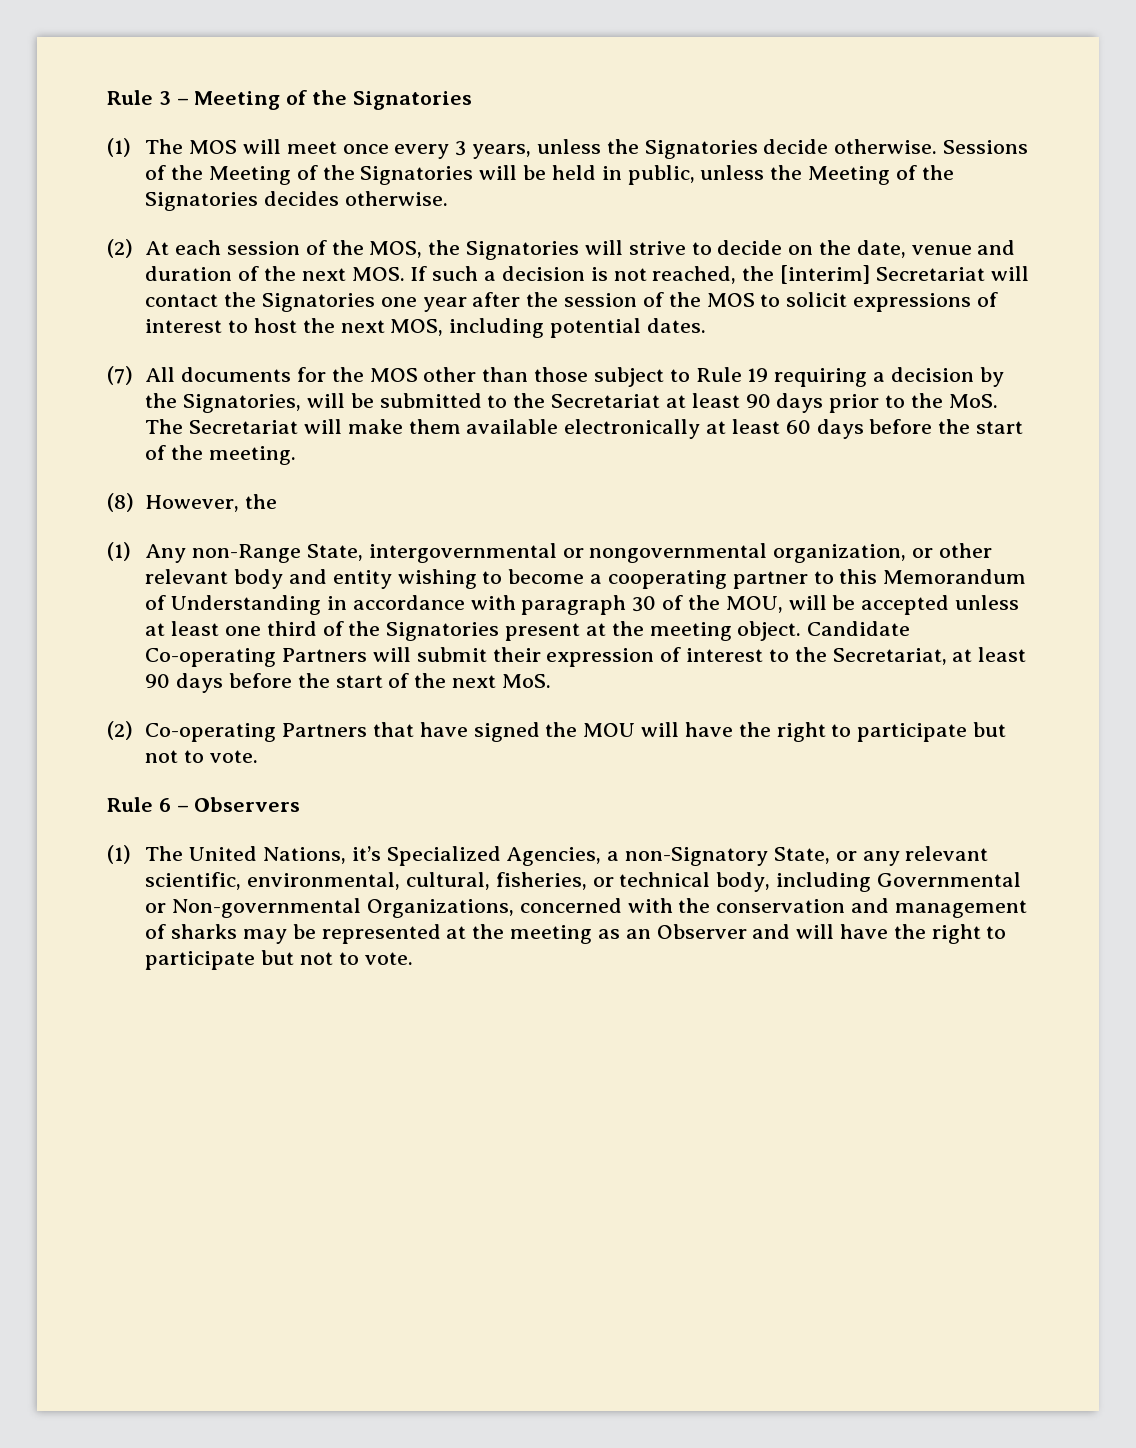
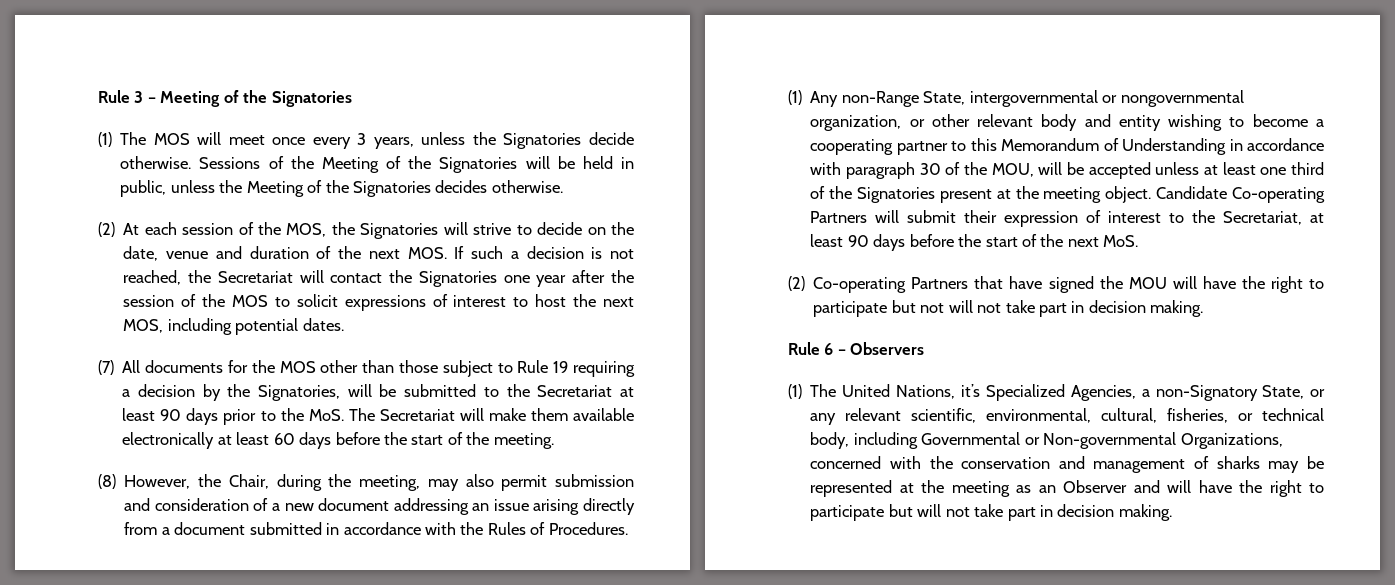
- (2) At each session of the MOS, the Signatories will strive to decide on the date, venue and duration of the next MOS. If such a decision is not reached, the [interim] Secretariat will contact the Signatories one year after the session of the MOS to solicit expressions of interest to host the next MOS, including potential dates.
+ (2) At each session of the MOS, the Signatories will strive to decide on the date, venue and duration of the next MOS. If such a decision is not reached, the Secretariat will contact the Signatories one year after the session of the MOS to solicit expressions of interest to host the next MOS, including potential dates.
- (8) However, the
+ (8) However, the Chair, during the meeting, may also permit submission and consideration of a new document addressing an issue arising directly from a document submitted in accordance with the Rules of Procedures.
- (2) Co-operating Partners that have signed the MOU will have the right to participate but not to vote.
+ (2) Co-operating Partners that have signed the MOU will have the right to participate but not will not take part in decision making.
- (1) The United Nations, it’s Specialized Agencies, a non-Signatory State, or any relevant scientific, environmental, cultural, fisheries, or technical body, including Governmental or Non-governmental Organizations, concerned with the conservation and management of sharks may be represented at the meeting as an Observer and will have the right to participate but not to vote.
+ (1) The United Nations, it’s Specialized Agencies, a non-Signatory State, or any relevant scientific, environmental, cultural, fisheries, or technical body, including Governmental or Non-governmental Organizations, concerned with the conservation and management of sharks may be represented at the meeting as an Observer and will have the right to participate but will not take part in decision making.

